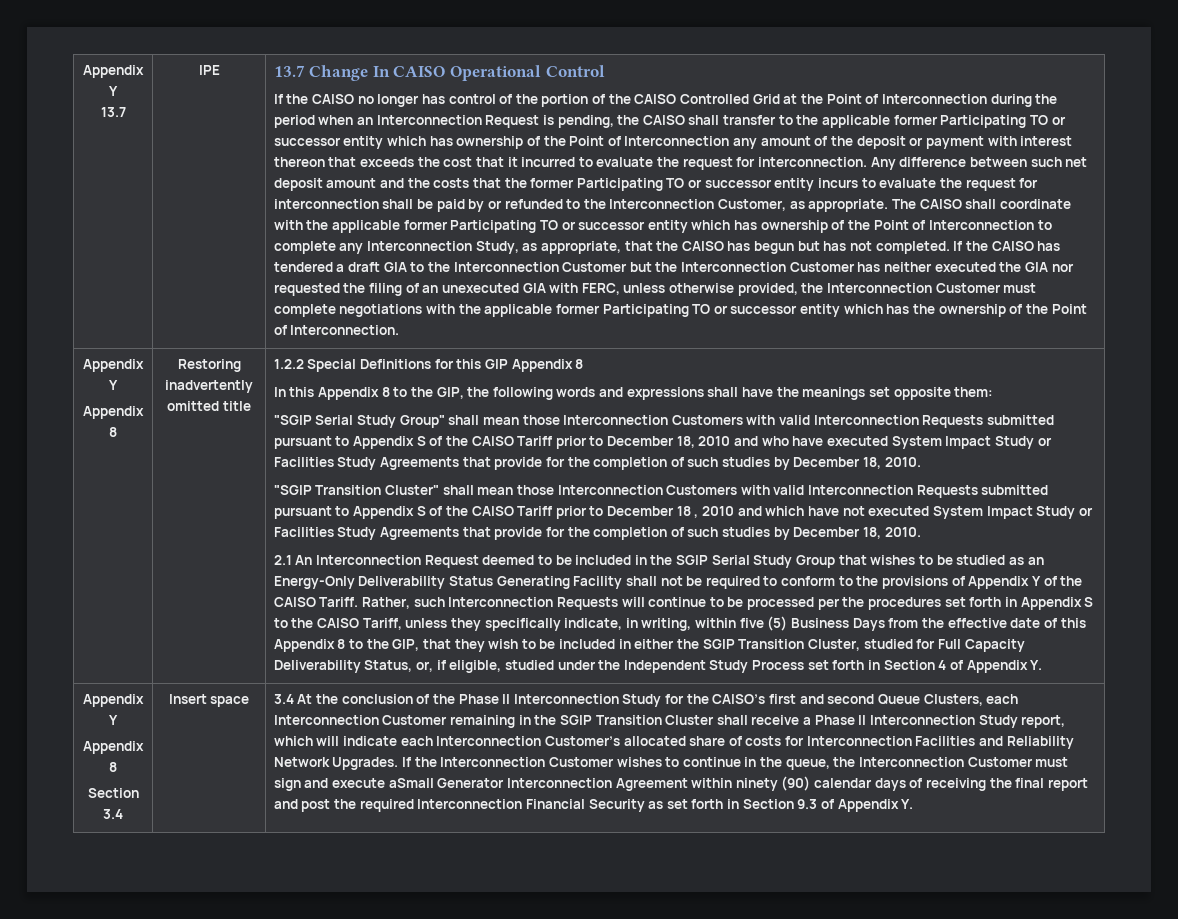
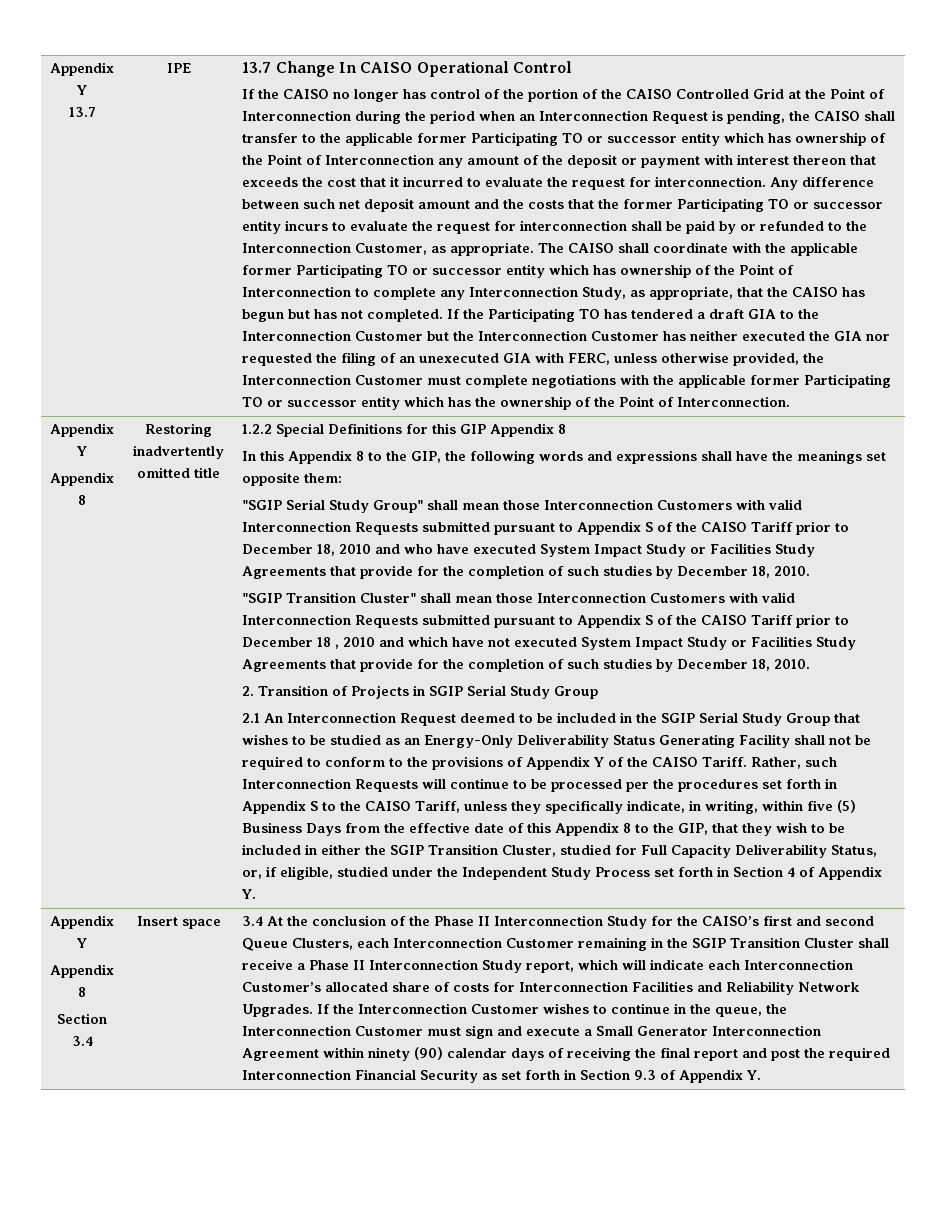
- If the CAISO has tendered a draft GIA to the Interconnection Customer but the Interconnection Customer has neither executed the GIA nor requested the filing of an unexecuted GIA with FERC, unless otherwise provided, the Interconnection Customer must complete negotiations with the applicable former Participating TO or successor entity which has the ownership of the Point of Interconnection.
+ If the Participating TO has tendered a draft GIA to the Interconnection Customer but the Interconnection Customer has neither executed the GIA nor requested the filing of an unexecuted GIA with FERC, unless otherwise provided, the Interconnection Customer must complete negotiations with the applicable former Participating TO or successor entity which has the ownership of the Point of Interconnection.
+ 2. Transition of Projects in SGIP Serial Study Group
- If the Interconnection Customer wishes to continue in the queue, the Interconnection Customer must sign and execute aSmall Generator Interconnection Agreement within ninety (90) calendar days of receiving the final report and post the required Interconnection Financial Security as set forth in Section 9.3 of Appendix Y.
+ If the Interconnection Customer wishes to continue in the queue, the Interconnection Customer must sign and execute a Small Generator Interconnection Agreement within ninety (90) calendar days of receiving the final report and post the required Interconnection Financial Security as set forth in Section 9.3 of Appendix Y.

